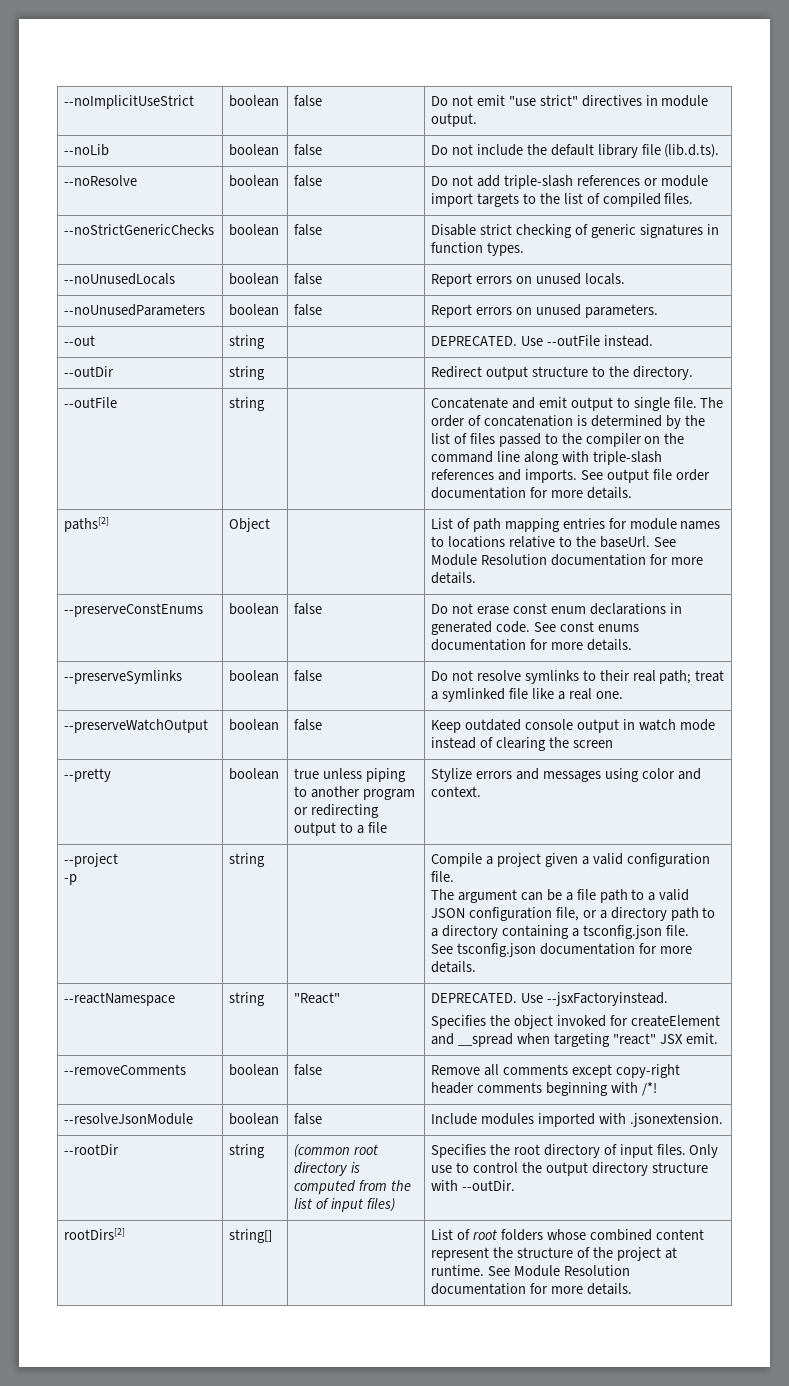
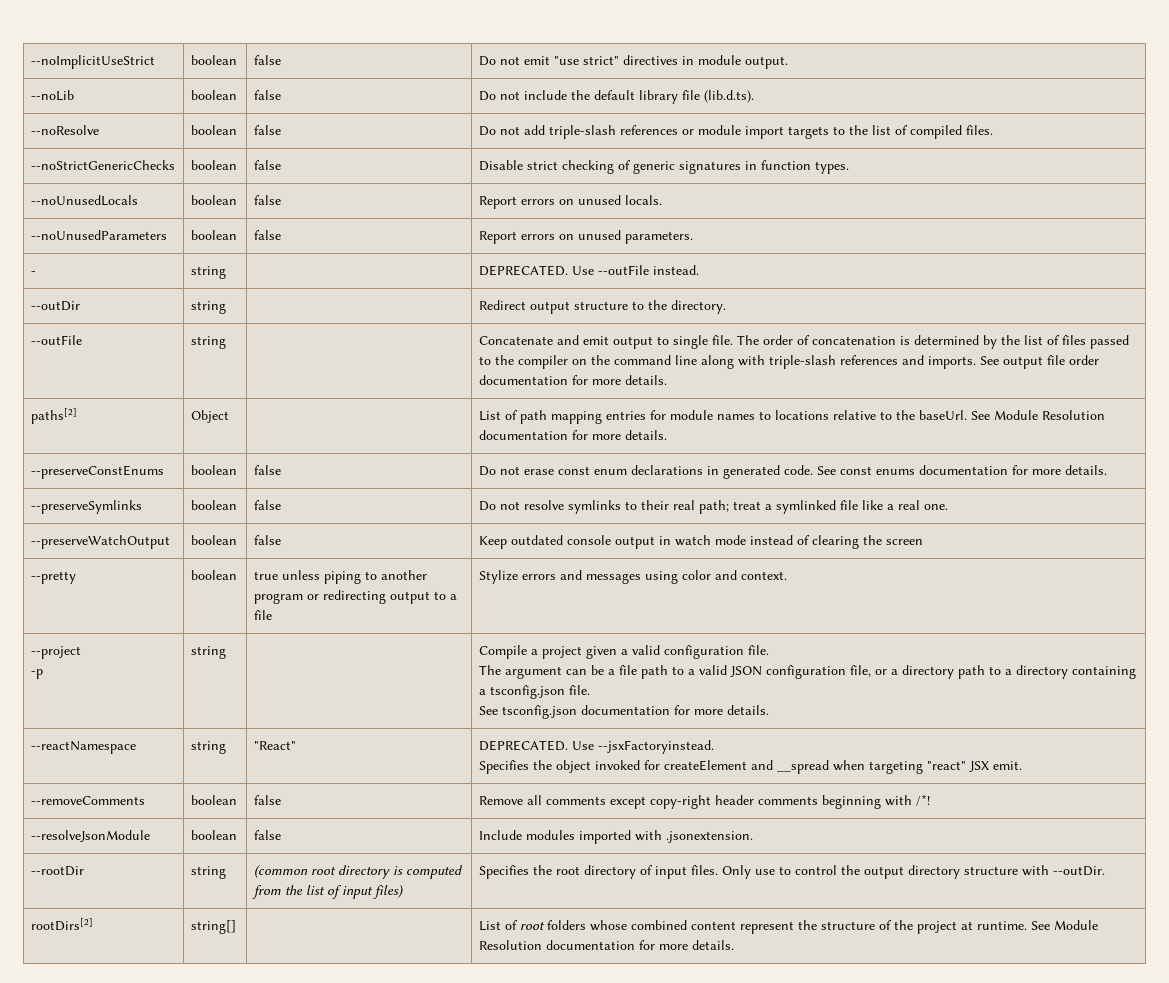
- --out | string | | DEPRECATED. Use --outFile instead.
+ - | string | | DEPRECATED. Use --outFile instead.

